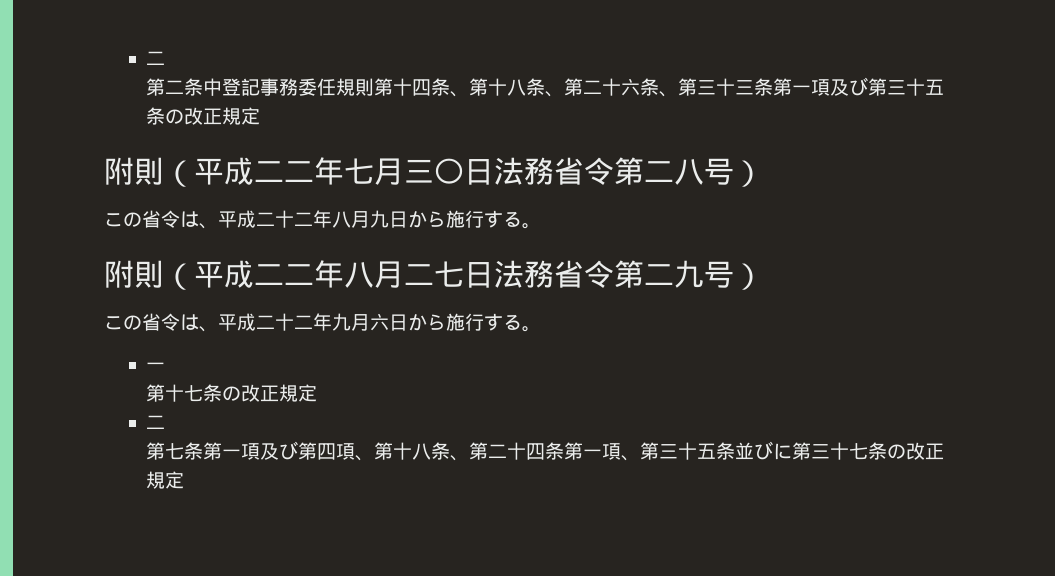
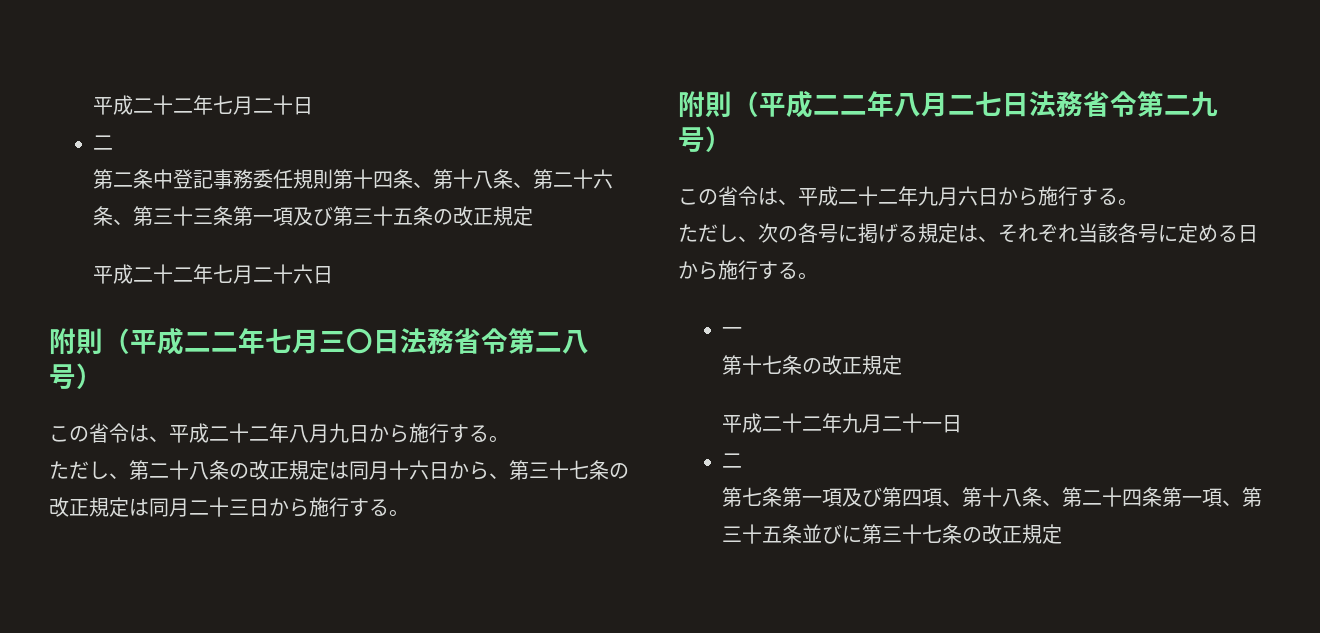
+ 平成二十二年七月二十日
+ 平成二十二年七月二十六日
+ ただし、第二十八条の改正規定は同月十六日から、第三十七条の改正規定は同月二十三日から施行する。
+ ただし、次の各号に掲げる規定は、それぞれ当該各号に定める日から施行する。
+ 平成二十二年九月二十一日

